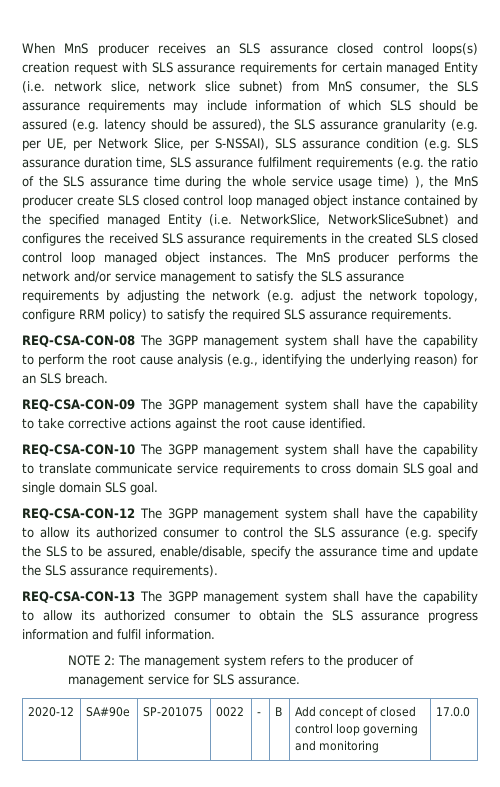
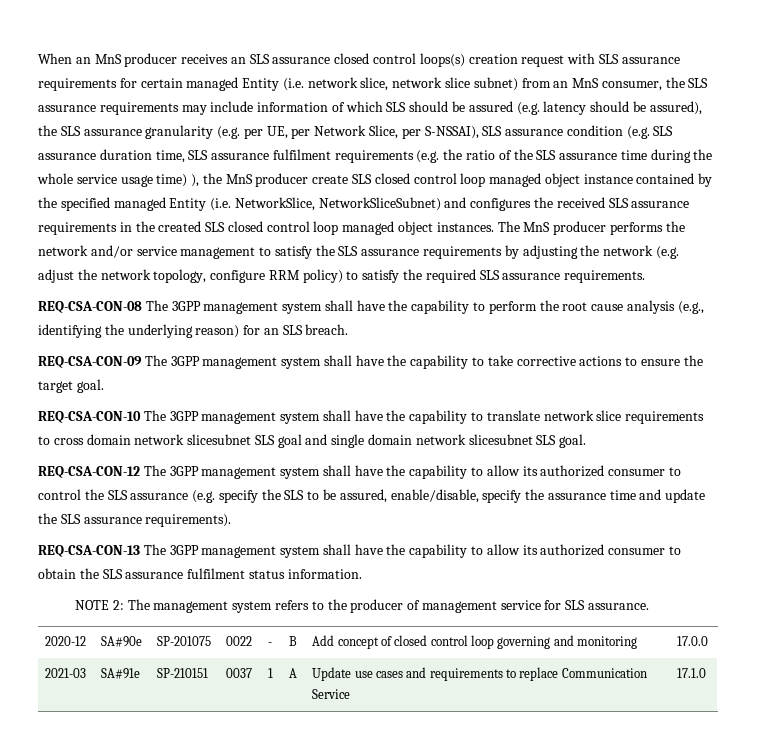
- When MnS producer receives an SLS assurance closed control loops(s) creation request with SLS assurance requirements for certain managed Entity (i.e. network slice, network slice subnet) from MnS consumer, the SLS assurance requirements may include information of which SLS should be assured (e.g. latency should be assured), the SLS assurance granularity (e.g. per UE, per Network Slice, per S-NSSAI), SLS assurance condition (e.g. SLS assurance duration time, SLS assurance fulfilment requirements (e.g. the ratio of the SLS assurance time during the whole service usage time) ), the MnS producer create SLS closed control loop managed object instance contained by the specified managed Entity (i.e. NetworkSlice, NetworkSliceSubnet) and configures the received SLS assurance requirements in the created SLS closed control loop managed object instances.
+ When an MnS producer receives an SLS assurance closed control loops(s) creation request with SLS assurance requirements for certain managed Entity (i.e. network slice, network slice subnet) from an MnS consumer, the SLS assurance requirements may include information of which SLS should be assured (e.g. latency should be assured), the SLS assurance granularity (e.g. per UE, per Network Slice, per S-NSSAI), SLS assurance condition (e.g. SLS assurance duration time, SLS assurance fulfilment requirements (e.g. the ratio of the SLS assurance time during the whole service usage time) ), the MnS producer create SLS closed control loop managed object instance contained by the specified managed Entity (i.e. NetworkSlice, NetworkSliceSubnet) and configures the received SLS assurance requirements in the created SLS closed control loop managed object instances.
- REQ-CSA-CON-09 The 3GPP management system shall have the capability to take corrective actions against the root cause identified.
+ REQ-CSA-CON-09 The 3GPP management system shall have the capability to take corrective actions to ensure the target goal.
- REQ-CSA-CON-10 The 3GPP management system shall have the capability to translate communicate service requirements to cross domain SLS goal and single domain SLS goal.
+ REQ-CSA-CON-10 The 3GPP management system shall have the capability to translate network slice requirements to cross domain network slicesubnet SLS goal and single domain network slicesubnet SLS goal.
- REQ-CSA-CON-13 The 3GPP management system shall have the capability to allow its authorized consumer to obtain the SLS assurance progress information and fulfil information.
+ REQ-CSA-CON-13 The 3GPP management system shall have the capability to allow its authorized consumer to obtain the SLS assurance fulfilment status information.
+ 2021-03 | SA#91e | SP-210151 | 0037 | 1 | A | Update use cases and requirements to replace Communication Service | 17.1.0

